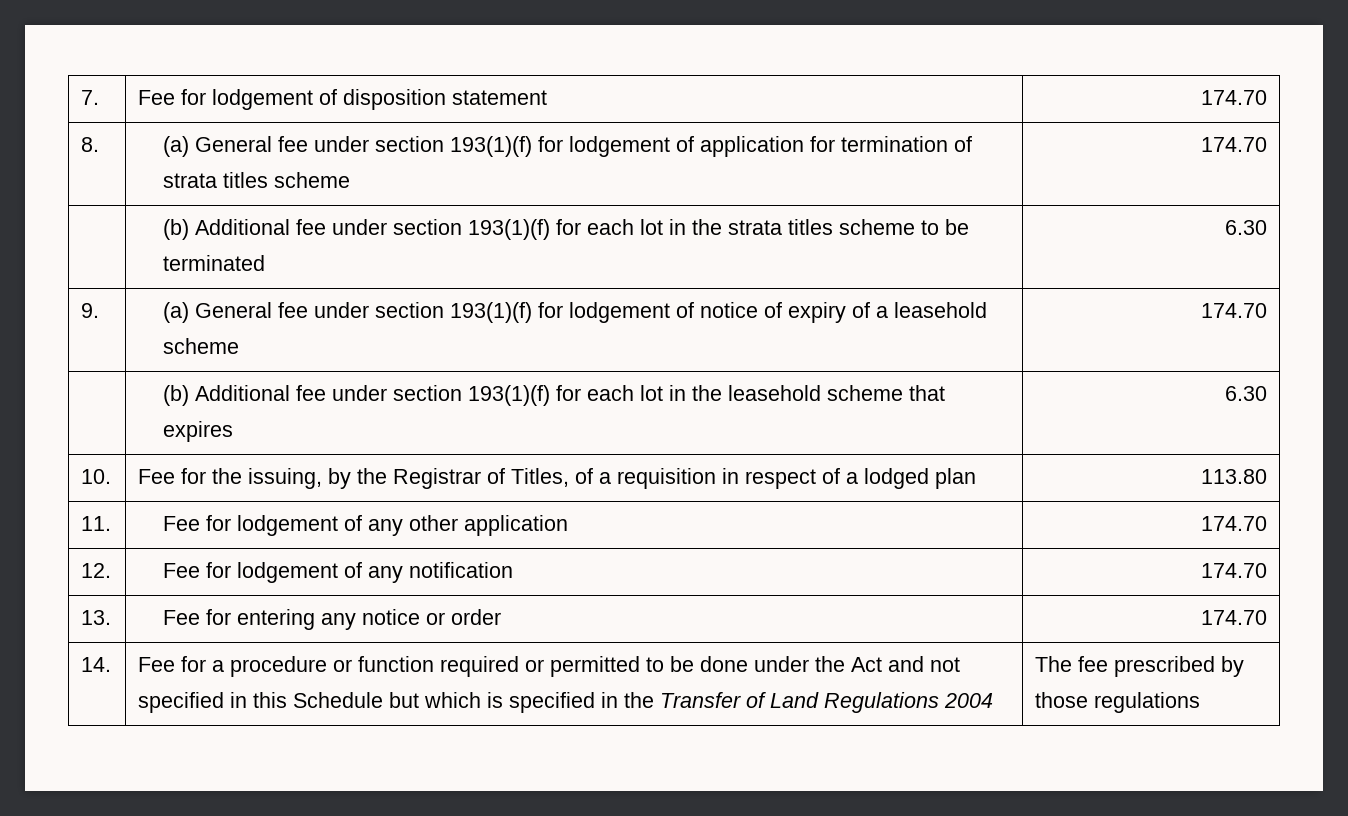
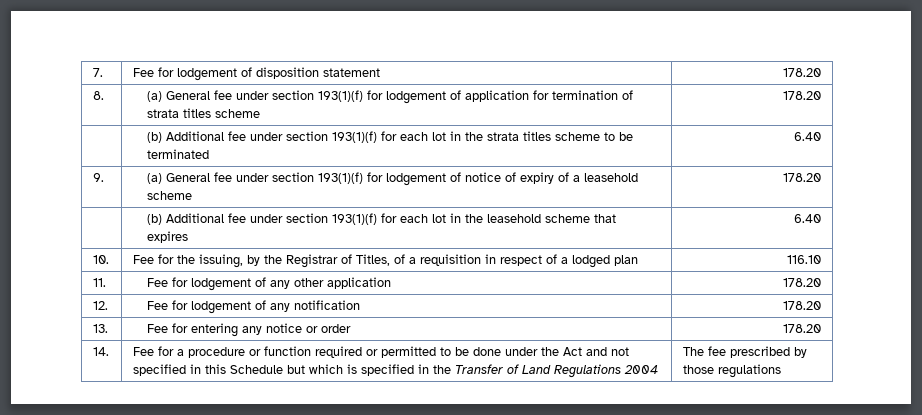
- 7. | Fee for lodgement of disposition statement | 174.70
+ 7. | Fee for lodgement of disposition statement | 178.20
- 8. | (a) General fee under section 193(1)(f) for lodgement of application for termination of strata titles scheme | 174.70
+ 8. | (a) General fee under section 193(1)(f) for lodgement of application for termination of strata titles scheme | 178.20
- | (b) Additional fee under section 193(1)(f) for each lot in the strata titles scheme to be terminated | 6.30
+ | (b) Additional fee under section 193(1)(f) for each lot in the strata titles scheme to be terminated | 6.40
- 9. | (a) General fee under section 193(1)(f) for lodgement of notice of expiry of a leasehold scheme | 174.70
+ 9. | (a) General fee under section 193(1)(f) for lodgement of notice of expiry of a leasehold scheme | 178.20
- | (b) Additional fee under section 193(1)(f) for each lot in the leasehold scheme that expires | 6.30
+ | (b) Additional fee under section 193(1)(f) for each lot in the leasehold scheme that expires | 6.40
- 10. | Fee for the issuing, by the Registrar of Titles, of a requisition in respect of a lodged plan | 113.80
+ 10. | Fee for the issuing, by the Registrar of Titles, of a requisition in respect of a lodged plan | 116.10
- 11. | Fee for lodgement of any other application | 174.70
+ 11. | Fee for lodgement of any other application | 178.20
- 12. | Fee for lodgement of any notification | 174.70
+ 12. | Fee for lodgement of any notification | 178.20
- 13. | Fee for entering any notice or order | 174.70
+ 13. | Fee for entering any notice or order | 178.20

